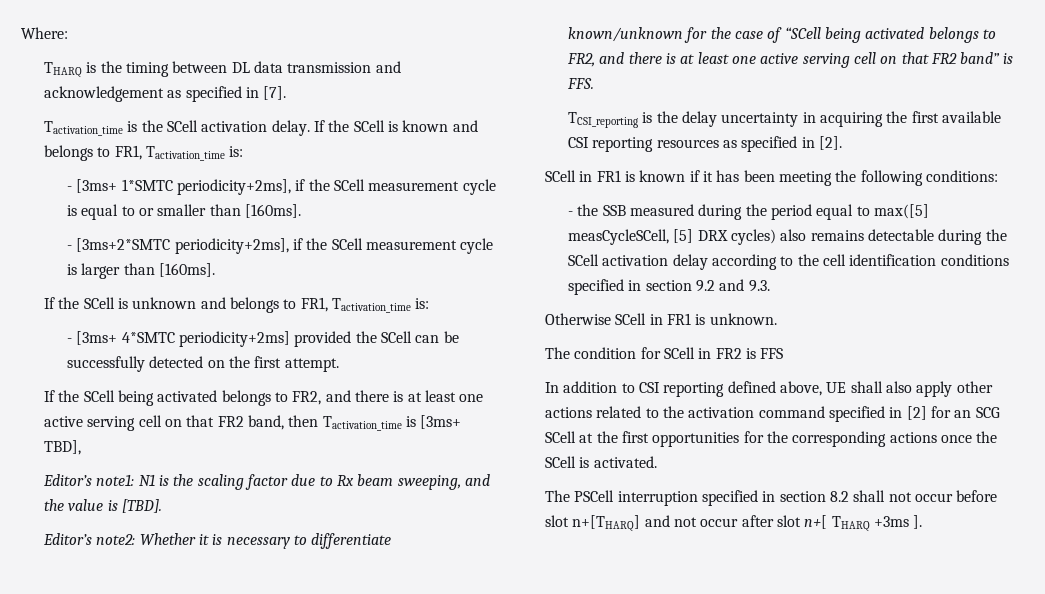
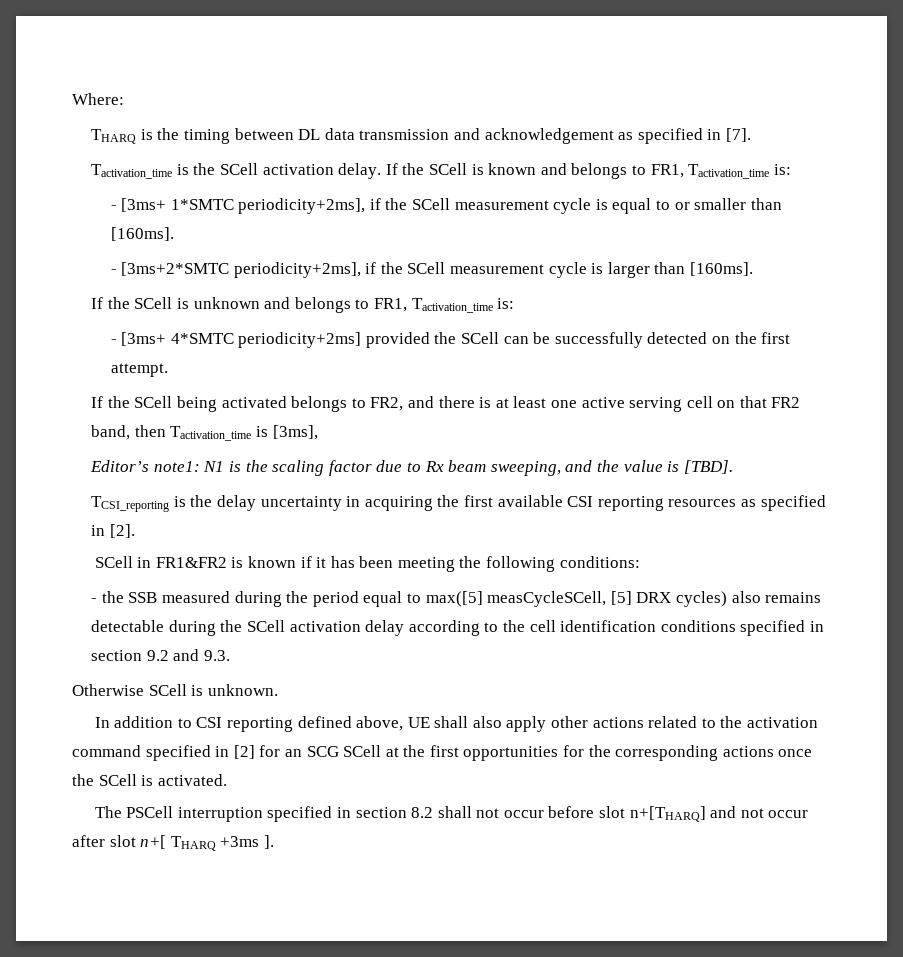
- If the SCell being activated belongs to FR2, and there is at least one active serving cell on that FR2 band, then Tactivation_time is [3ms+ TBD],
+ If the SCell being activated belongs to FR2, and there is at least one active serving cell on that FR2 band, then Tactivation_time is [3ms],
- Editor’s note2: Whether it is necessary to differentiate known/unknown for the case of “SCell being activated belongs to FR2, and there is at least one active serving cell on that FR2 band” is FFS.
- SCell in FR1 is known if it has been meeting the following conditions:
+ SCell in FR1&FR2 is known if it has been meeting the following conditions:
- Otherwise SCell in FR1 is unknown.
+ Otherwise SCell is unknown.
- The condition for SCell in FR2 is FFS

